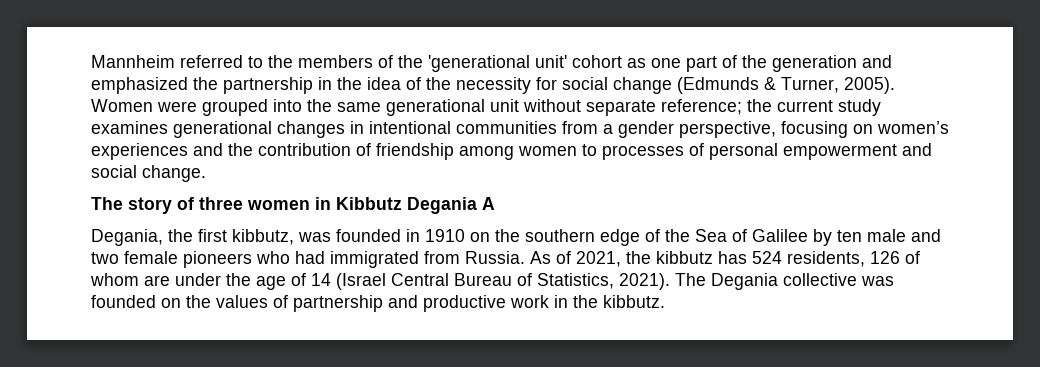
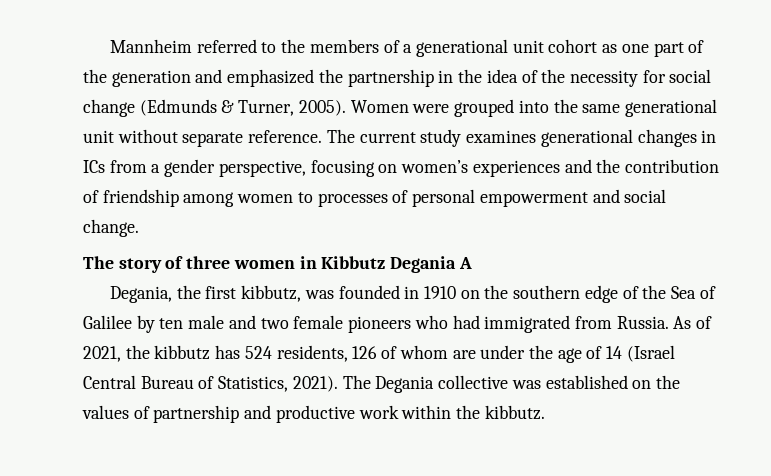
- Mannheim referred to the members of the 'generational unit' cohort as one part of the generation and emphasized the partnership in the idea of the necessity for social change (Edmunds & Turner, 2005).
+ Mannheim referred to the members of a generational unit cohort as one part of the generation and emphasized the partnership in the idea of the necessity for social change (Edmunds & Turner, 2005).
- Women were grouped into the same generational unit without separate reference; the current study examines generational changes in intentional communities from a gender perspective, focusing on women’s experiences and the contribution of friendship among women to processes of personal empowerment and social change.
+ Women were grouped into the same generational unit without separate reference. The current study examines generational changes in ICs from a gender perspective, focusing on women’s experiences and the contribution of friendship among women to processes of personal empowerment and social change.
- The Degania collective was founded on the values of partnership and productive work in the kibbutz.
+ The Degania collective was established on the values of partnership and productive work within the kibbutz.

